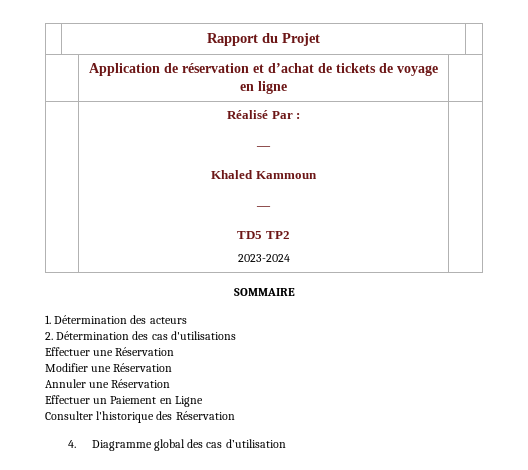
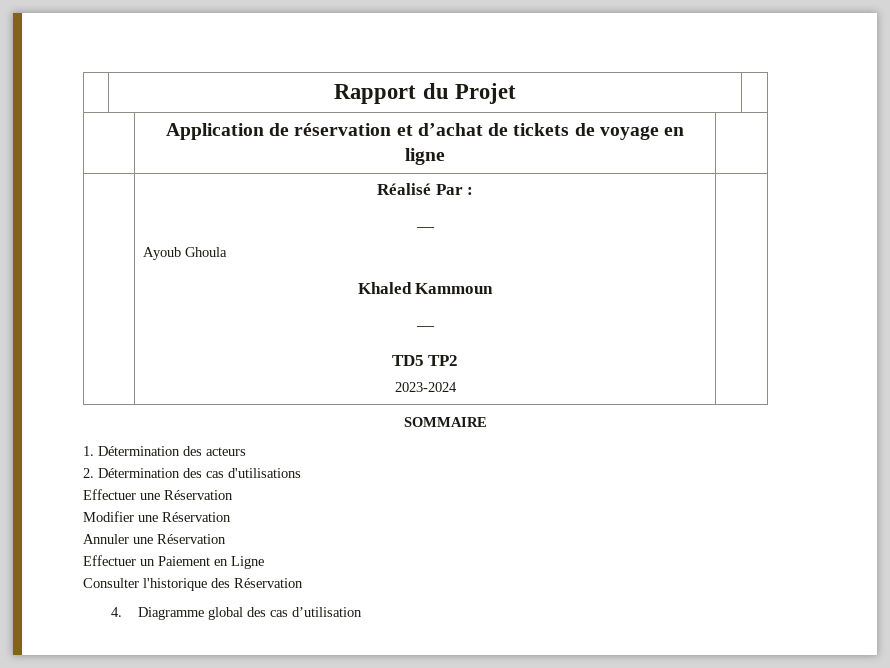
  | Réalisé Par :
  —
+ Ayoub Ghoula

